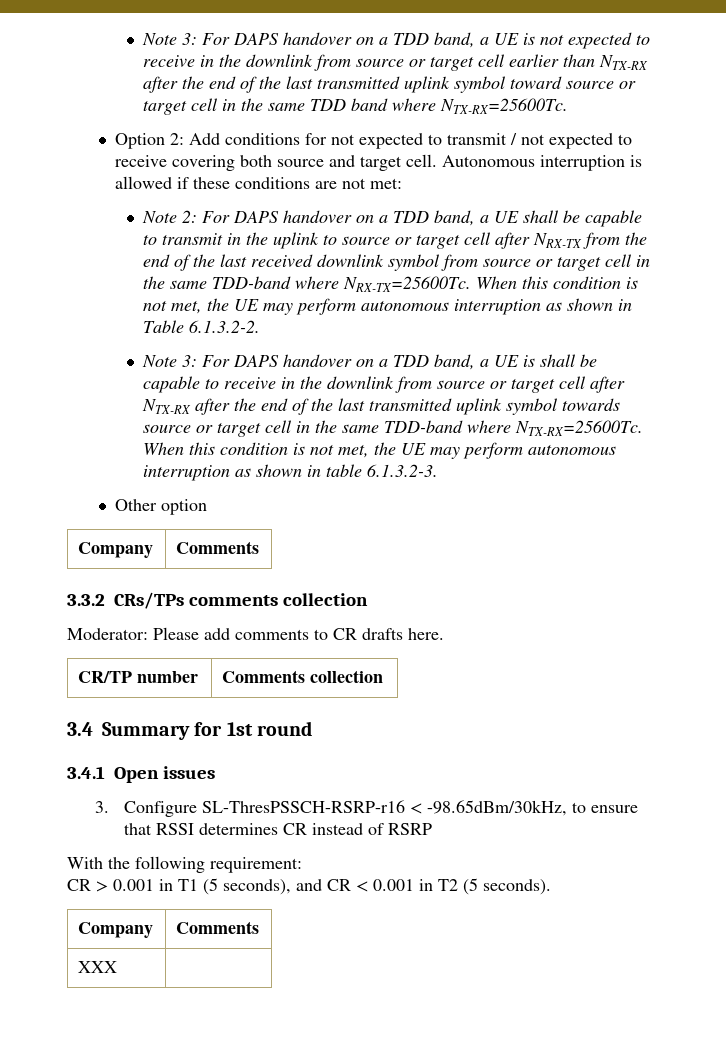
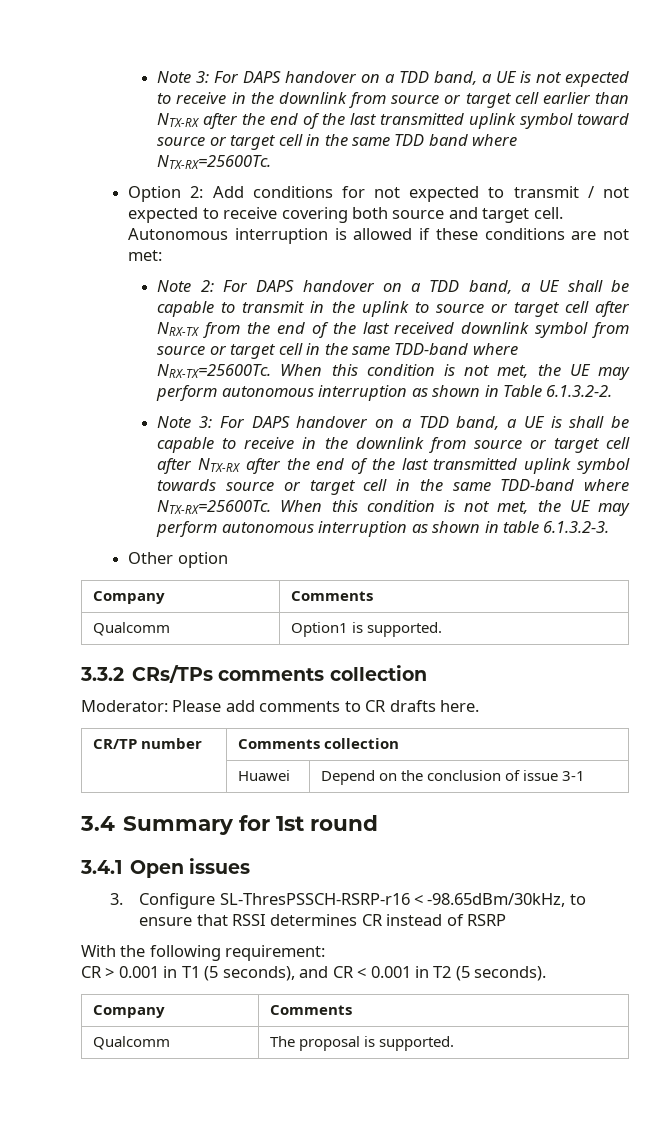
+ Qualcomm | Option1 is supported.
+ | Huawei | Depend on the conclusion of issue 3-1
- XXX |
+ Qualcomm | The proposal is supported.

